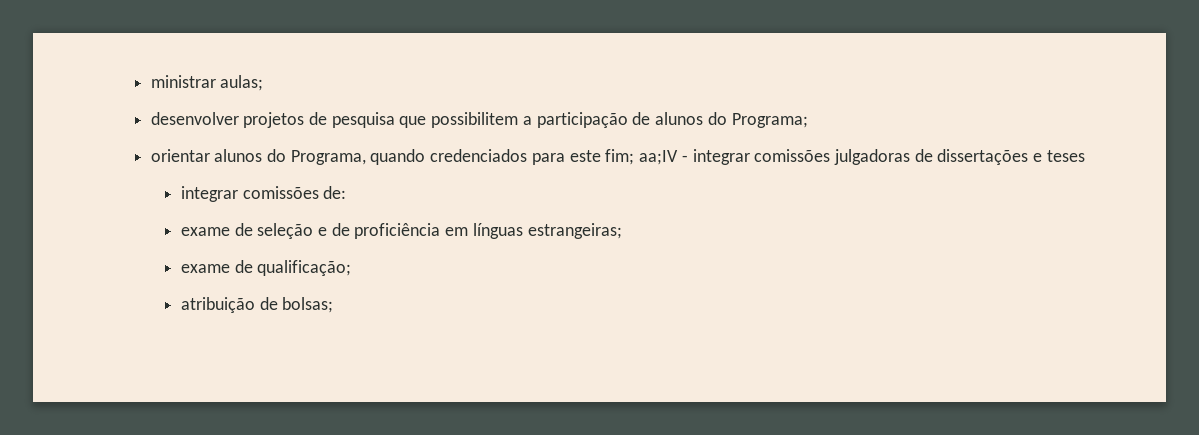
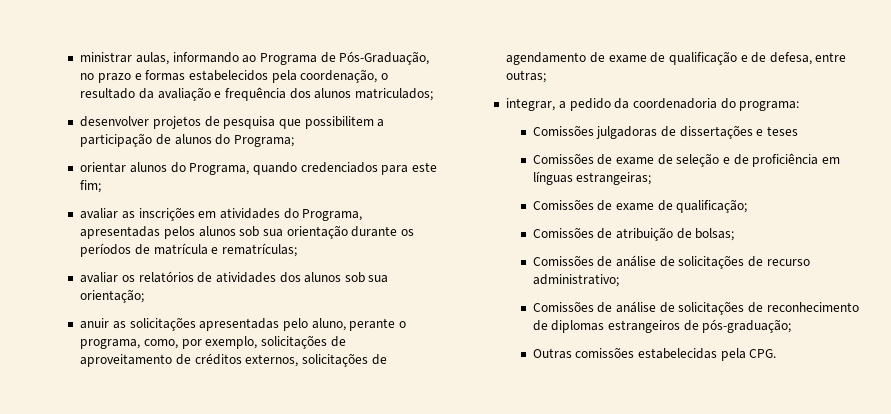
- ministrar aulas;
+ ministrar aulas, informando ao Programa de Pós-Graduação, no prazo e formas estabelecidos pela coordenação, o resultado da avaliação e frequência dos alunos matriculados;
- orientar alunos do Programa, quando credenciados para este fim; aa;IV - integrar comissões julgadoras de dissertações e teses
+ orientar alunos do Programa, quando credenciados para este fim;
+ avaliar as inscrições em atividades do Programa, apresentadas pelos alunos sob sua orientação durante os períodos de matrícula e rematrículas;
+ avaliar os relatórios de atividades dos alunos sob sua orientação;
+ anuir as solicitações apresentadas pelo aluno, perante o programa, como, por exemplo, solicitações de aproveitamento de créditos externos, solicitações de agendamento de exame de qualificação e de defesa, entre outras;
+ integrar, a pedido da coordenadoria do programa:
+ Comissões julgadoras de dissertações e teses
- integrar comissões de:
- exame de seleção e de proficiência em línguas estrangeiras;
+ Comissões de exame de seleção e de proficiência em línguas estrangeiras;
- exame de qualificação;
+ Comissões de exame de qualificação;
- atribuição de bolsas;
+ Comissões de atribuição de bolsas;
+ Comissões de análise de solicitações de recurso administrativo;
+ Comissões de análise de solicitações de reconhecimento de diplomas estrangeiros de pós-graduação;
+ Outras comissões estabelecidas pela CPG.

